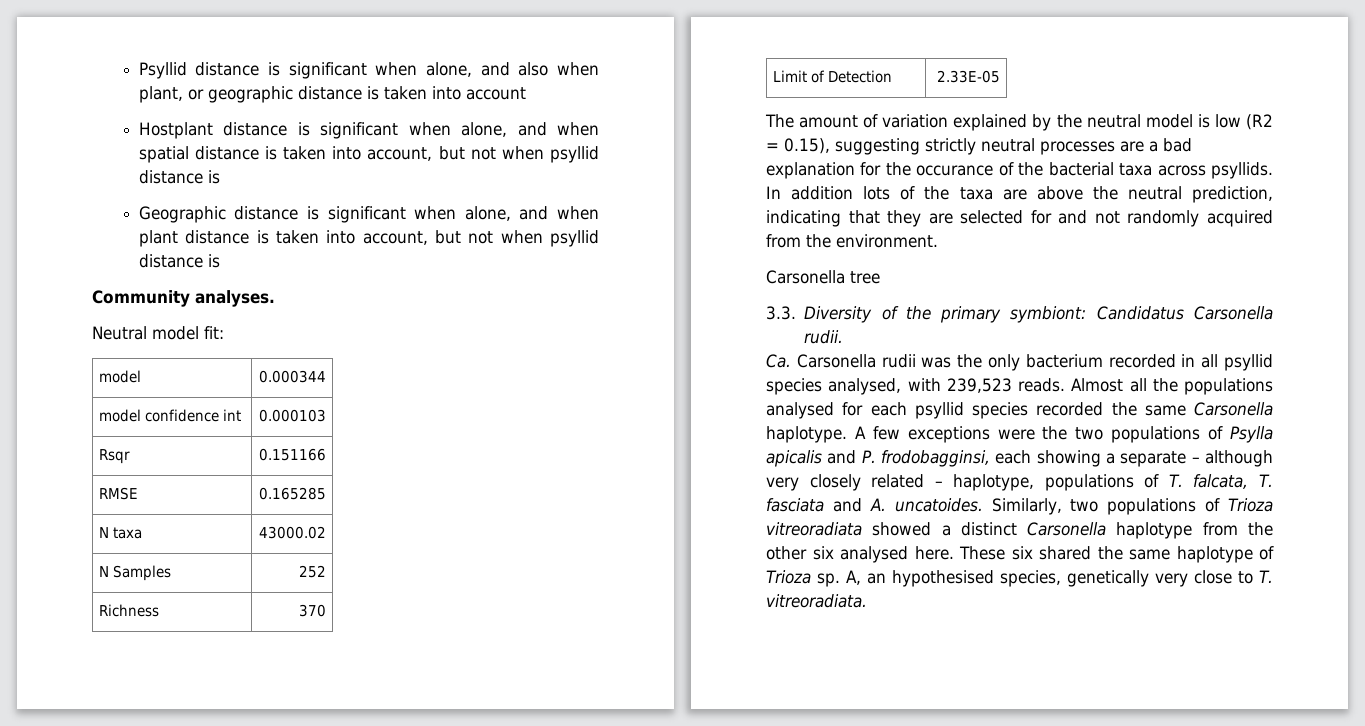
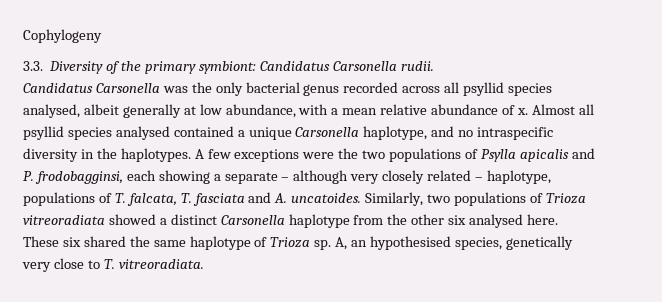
- Psyllid distance is significant when alone, and also when plant, or geographic distance is taken into account
- Hostplant distance is significant when alone, and when spatial distance is taken into account, but not when psyllid distance is
- Geographic distance is significant when alone, and when plant distance is taken into account, but not when psyllid distance is
- Community analyses.
- Neutral model fit:
- model | 0.000344
- model confidence int | 0.000103
- Rsqr | 0.151166
- RMSE | 0.165285
- N taxa | 43000.02
- N Samples | 252
- Richness | 370
- Limit of Detection | 2.33E-05
- The amount of variation explained by the neutral model is low (R2 = 0.15), suggesting strictly neutral processes are a bad explanation for the occurance of the bacterial taxa across psyllids. In addition lots of the taxa are above the neutral prediction, indicating that they are selected for and not randomly acquired from the environment.
- Carsonella tree
+ Cophylogeny
- Ca. Carsonella rudii was the only bacterium recorded in all psyllid species analysed, with 239,523 reads. Almost all the populations analysed for each psyllid species recorded the same Carsonella haplotype.
+ Candidatus Carsonella was the only bacterial genus recorded across all psyllid species analysed, albeit generally at low abundance, with a mean relative abundance of x. Almost all psyllid species analysed contained a unique Carsonella haplotype, and no intraspecific diversity in the haplotypes.

